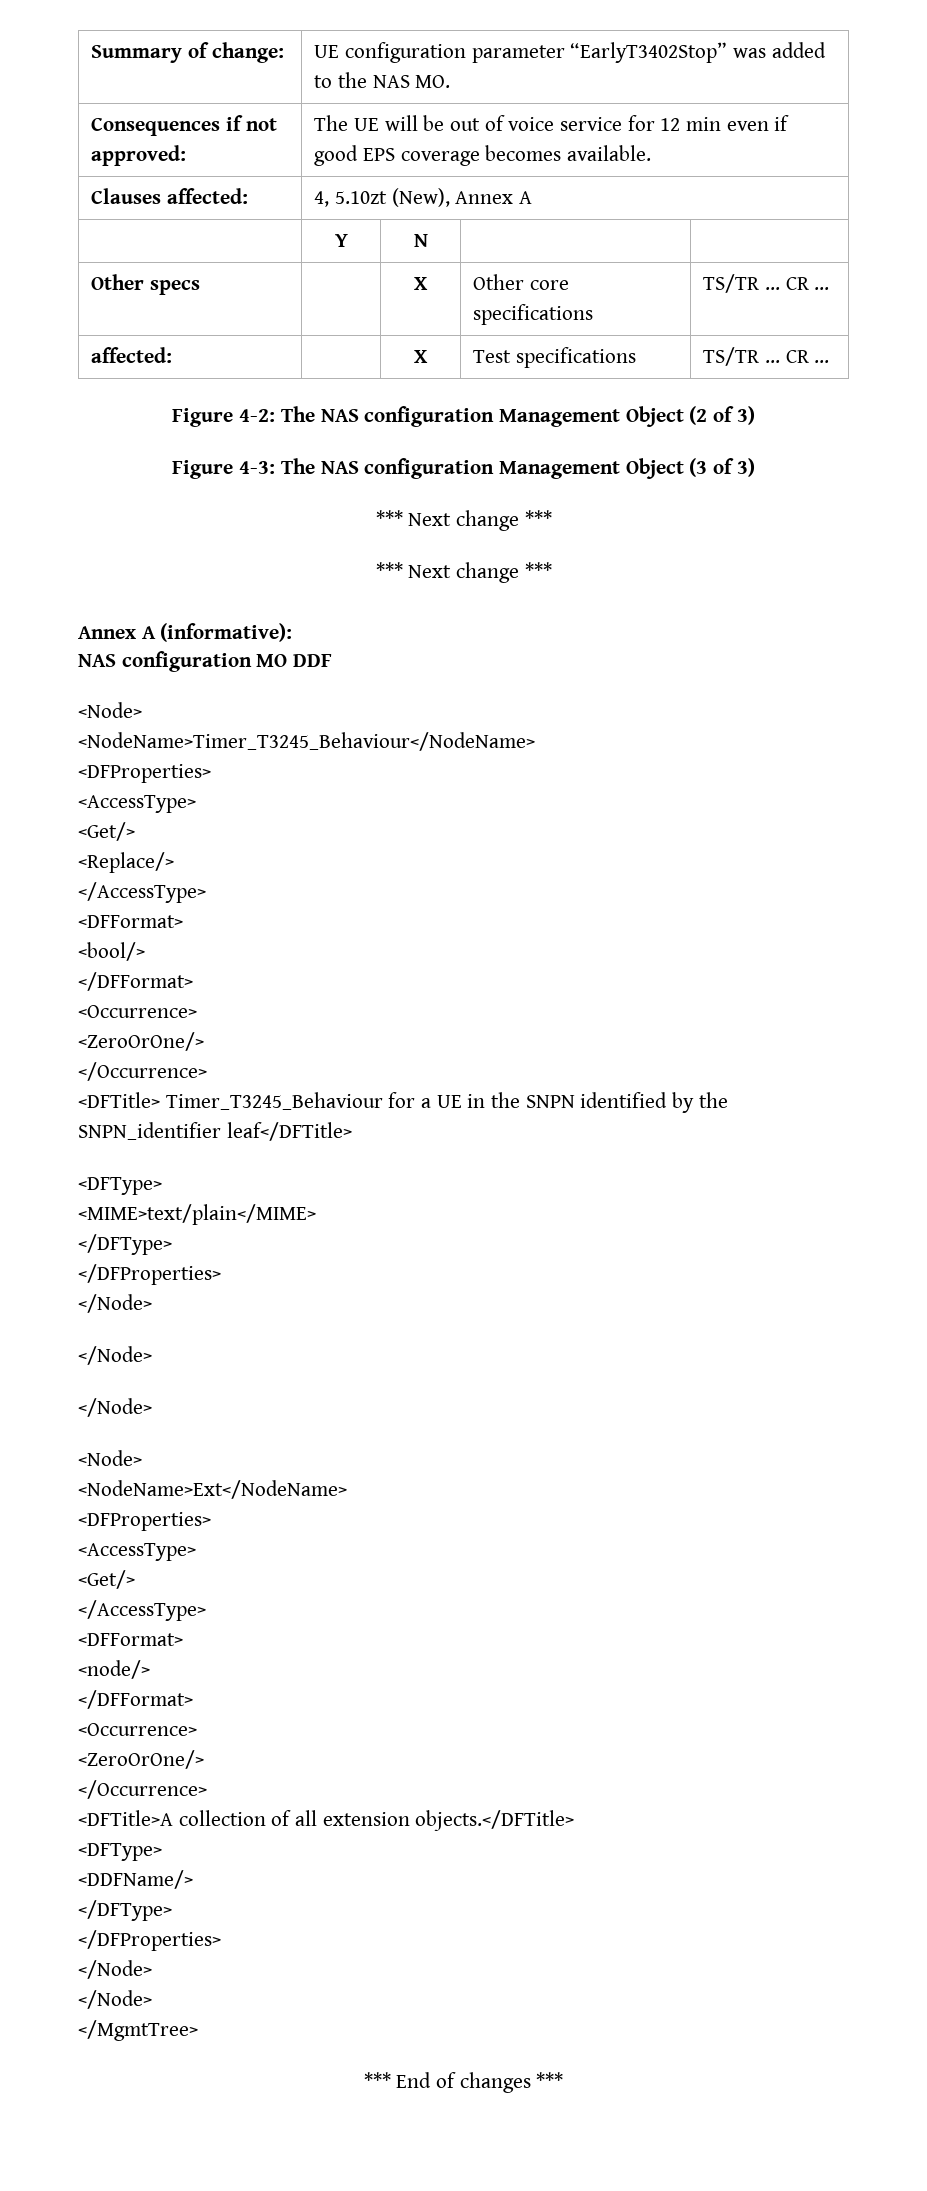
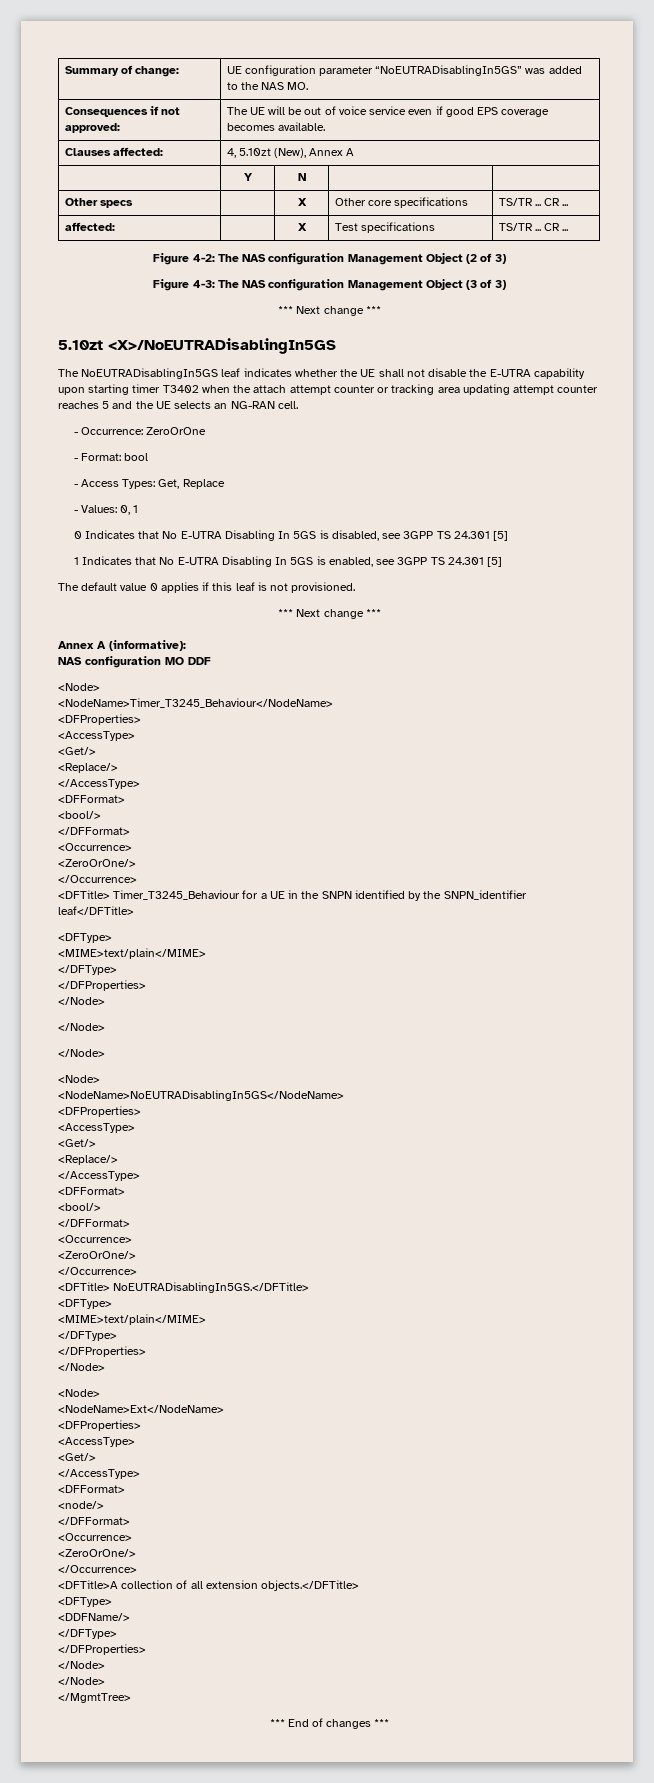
- Summary of change: | UE configuration parameter “EarlyT3402Stop” was added to the NAS MO.
+ Summary of change: | UE configuration parameter “NoEUTRADisablingIn5GS” was added to the NAS MO.
- Consequences if not approved: | The UE will be out of voice service for 12 min even if good EPS coverage becomes available.
+ Consequences if not approved: | The UE will be out of voice service even if good EPS coverage becomes available.
+ 5.10zt <X>/NoEUTRADisablingIn5GS
+ The NoEUTRADisablingIn5GS leaf indicates whether the UE shall not disable the E-UTRA capability upon starting timer T3402 when the attach attempt counter or tracking area updating attempt counter reaches 5 and the UE selects an NG-RAN cell.
+ - Occurrence: ZeroOrOne
+ - Format: bool
+ - Access Types: Get, Replace
+ - Values: 0, 1
+ 0 Indicates that No E-UTRA Disabling In 5GS is disabled, see 3GPP TS 24.301 [5]
+ 1 Indicates that No E-UTRA Disabling In 5GS is enabled, see 3GPP TS 24.301 [5]
+ The default value 0 applies if this leaf is not provisioned.
+ <NodeName>NoEUTRADisablingIn5GS</NodeName>
+ <DFProperties>
+ <AccessType>
+ <Get/>
+ <Replace/>
+ </AccessType>
+ <DFFormat>
+ <bool/>
+ </DFFormat>
+ <Occurrence>
+ <ZeroOrOne/>
+ </Occurrence>
+ <DFTitle> NoEUTRADisablingIn5GS.</DFTitle>
+ <DFType>
+ <MIME>text/plain</MIME>
+ </DFType>
+ </DFProperties>
+ </Node>
+ <Node>

